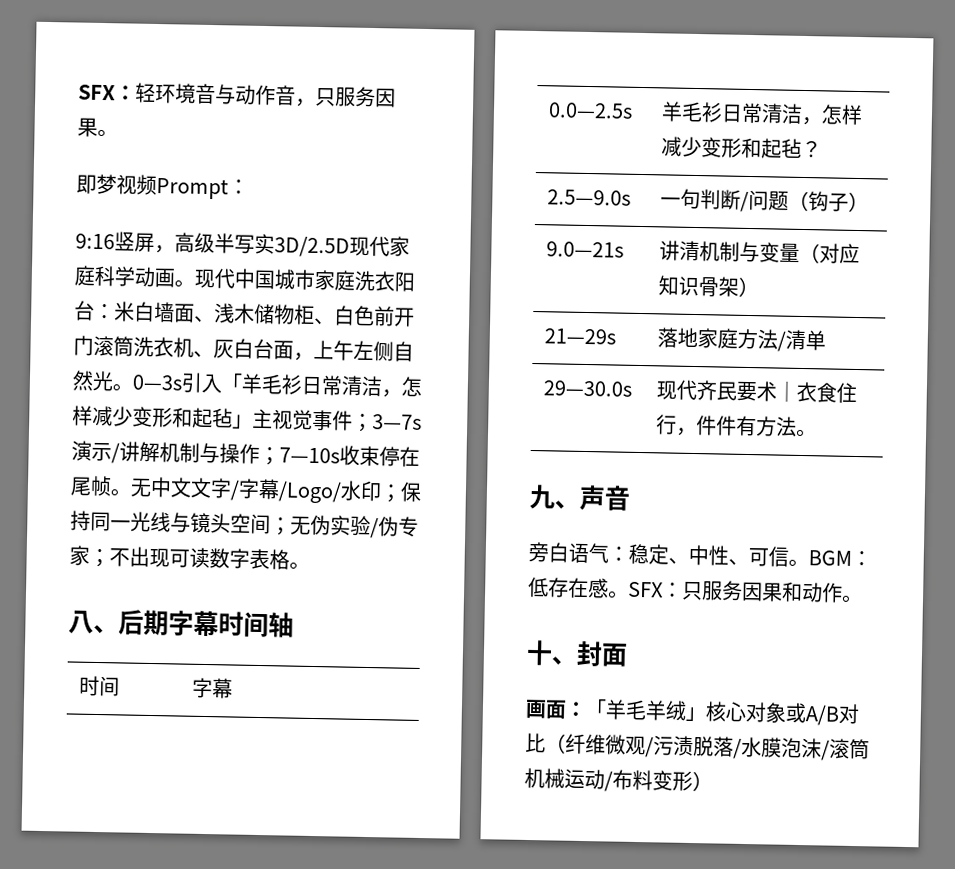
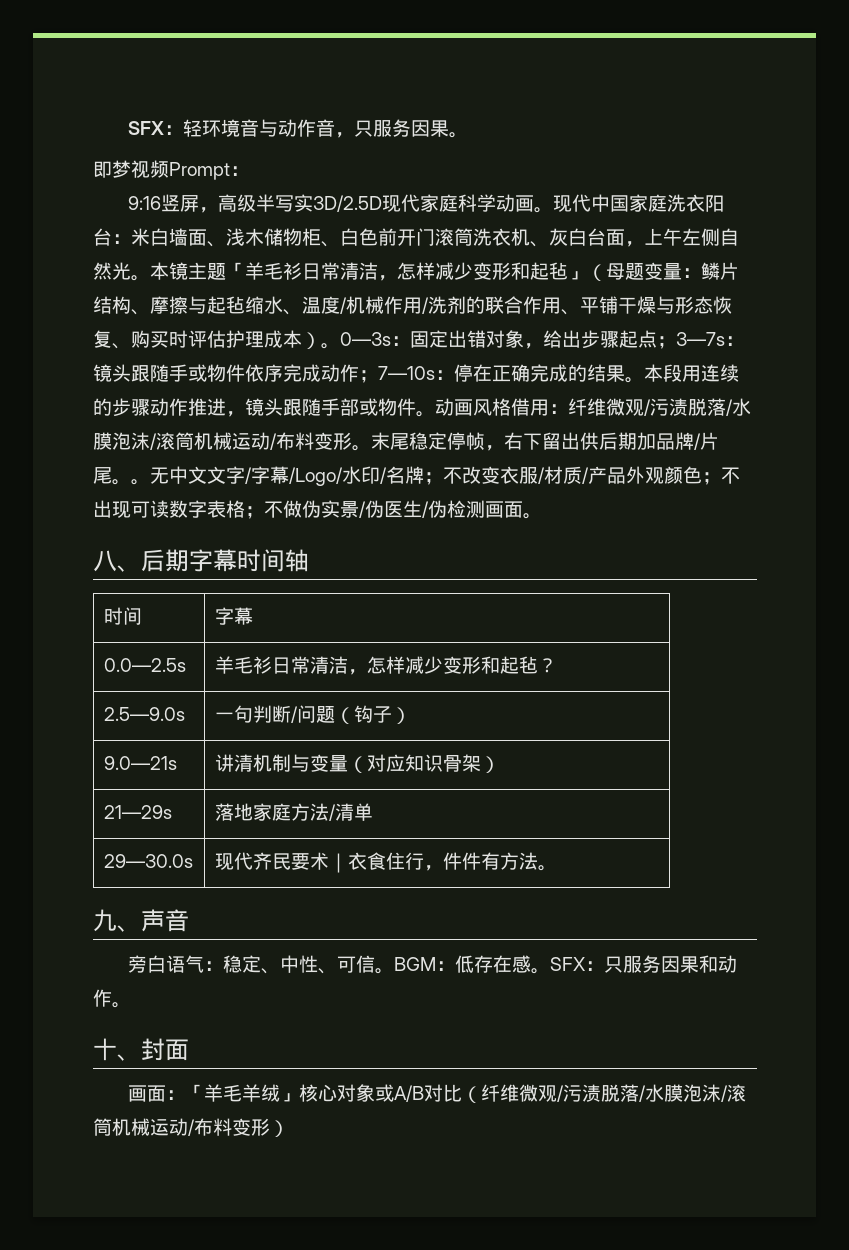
- 现代中国城市家庭洗衣阳台：米白墙面、浅木储物柜、白色前开门滚筒洗衣机、灰白台面，上午左侧自然光。
+ 现代中国家庭洗衣阳台：米白墙面、浅木储物柜、白色前开门滚筒洗衣机、灰白台面，上午左侧自然光。
- 0—3s引入「羊毛衫日常清洁，怎样减少变形和起毡」主视觉事件；3—7s演示/讲解机制与操作；7—10s收束停在尾帧。
+ 本镜主题「羊毛衫日常清洁，怎样减少变形和起毡」（母题变量：鳞片结构、摩擦与起毡缩水、温度/机械作用/洗剂的联合作用、平铺干燥与形态恢复、购买时评估护理成本）。0—3s：固定出错对象，给出步骤起点；3—7s：镜头跟随手或物件依序完成动作；7—10s：停在正确完成的结果。本段用连续的步骤动作推进，镜头跟随手部或物件。动画风格借用：纤维微观/污渍脱落/水膜泡沫/滚筒机械运动/布料变形。末尾稳定停帧，右下留出供后期加品牌/片尾。。
- 无中文文字/字幕/Logo/水印；保持同一光线与镜头空间；无伪实验/伪专家；不出现可读数字表格。
+ 无中文文字/字幕/Logo/水印/名牌；不改变衣服/材质/产品外观颜色；不出现可读数字表格；不做伪实景/伪医生/伪检测画面。

